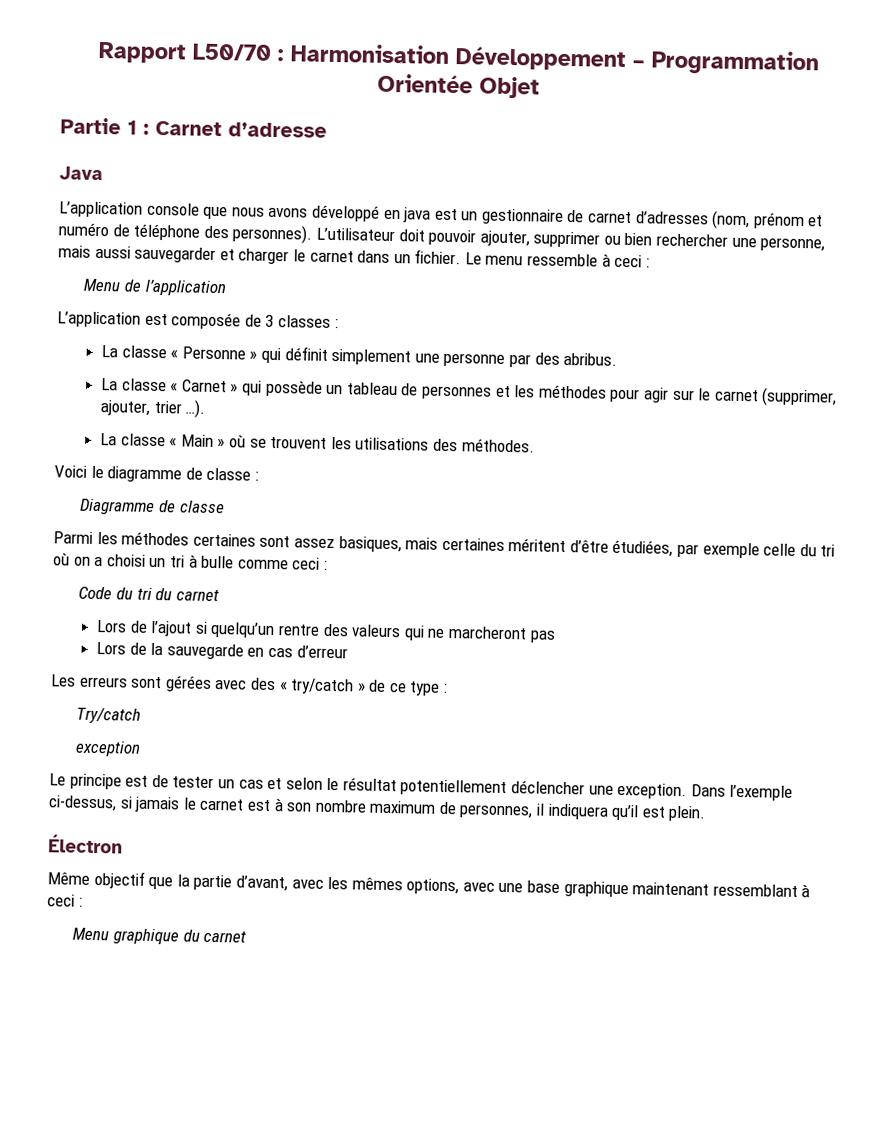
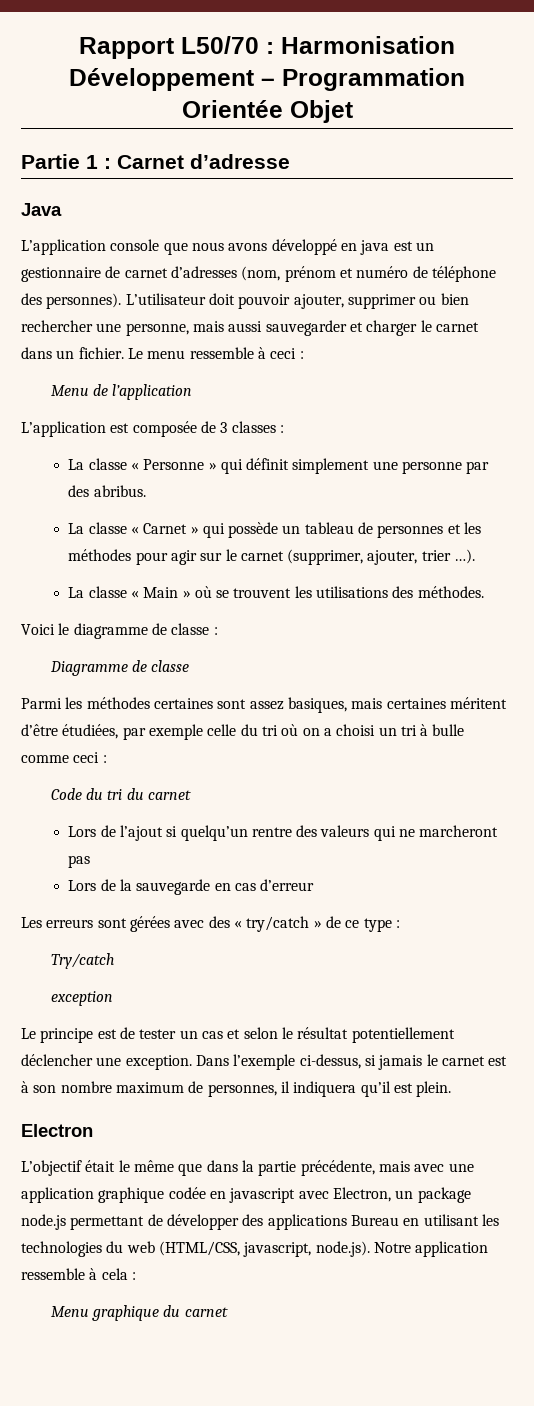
- Électron
- Même objectif que la partie d’avant, avec les mêmes options, avec une base graphique maintenant ressemblant à ceci :
+ Electron
+ L’objectif était le même que dans la partie précédente, mais avec une application graphique codée en javascript avec Electron, un package node.js permettant de développer des applications Bureau en utilisant les technologies du web (HTML/CSS, javascript, node.js). Notre application ressemble à cela :

